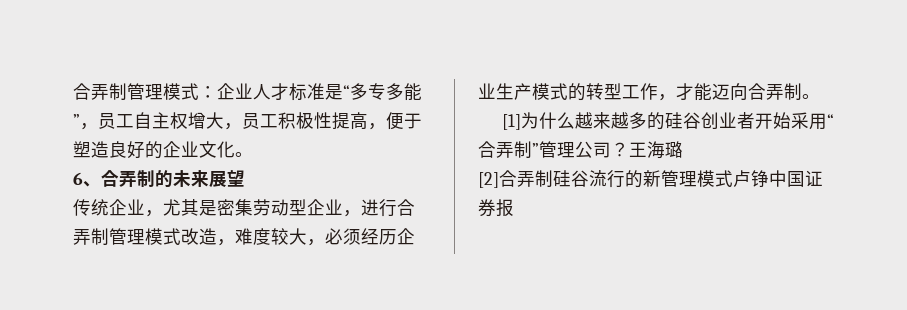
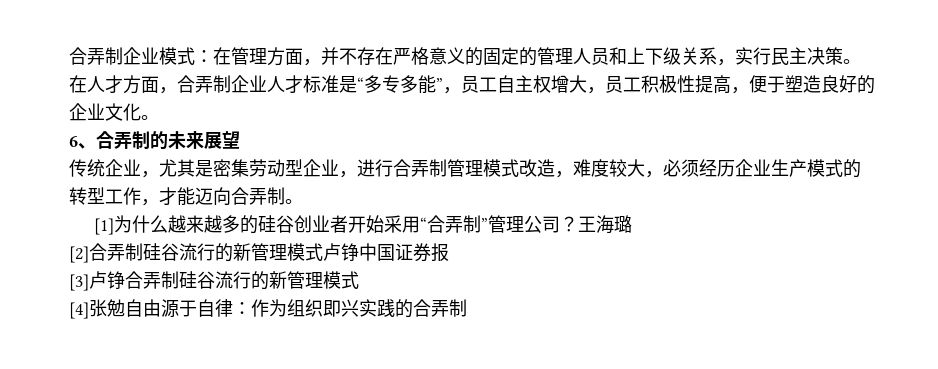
- 合弄制管理模式：企业人才标准是“多专多能”，员工自主权增大，员工积极性提高，便于塑造良好的企业文化。
+ 合弄制企业模式：在管理方面，并不存在严格意义的固定的管理人员和上下级关系，实行民主决策。在人才方面，合弄制企业人才标准是“多专多能”，员工自主权增大，员工积极性提高，便于塑造良好的企业文化。
+ [3]卢铮合弄制硅谷流行的新管理模式
+ [4]张勉自由源于自律：作为组织即兴实践的合弄制

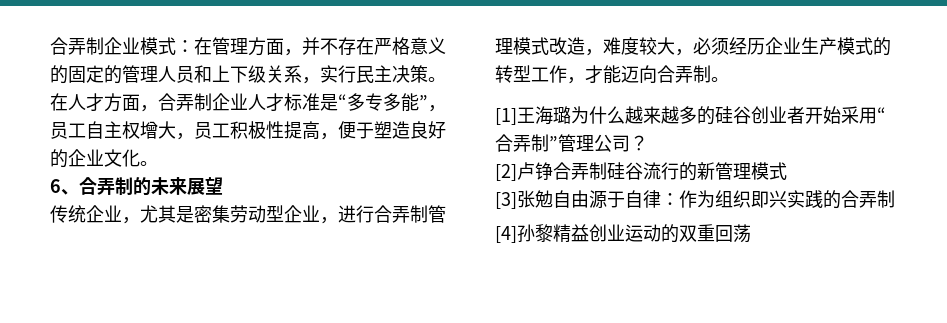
- [1]为什么越来越多的硅谷创业者开始采用“合弄制”管理公司？王海璐
+ [1]王海璐为什么越来越多的硅谷创业者开始采用“合弄制”管理公司？
- [2]合弄制硅谷流行的新管理模式卢铮中国证券报
- [3]卢铮合弄制硅谷流行的新管理模式
+ [2]卢铮合弄制硅谷流行的新管理模式
- [4]张勉自由源于自律：作为组织即兴实践的合弄制
+ [3]张勉自由源于自律：作为组织即兴实践的合弄制
+ [4]孙黎精益创业运动的双重回荡

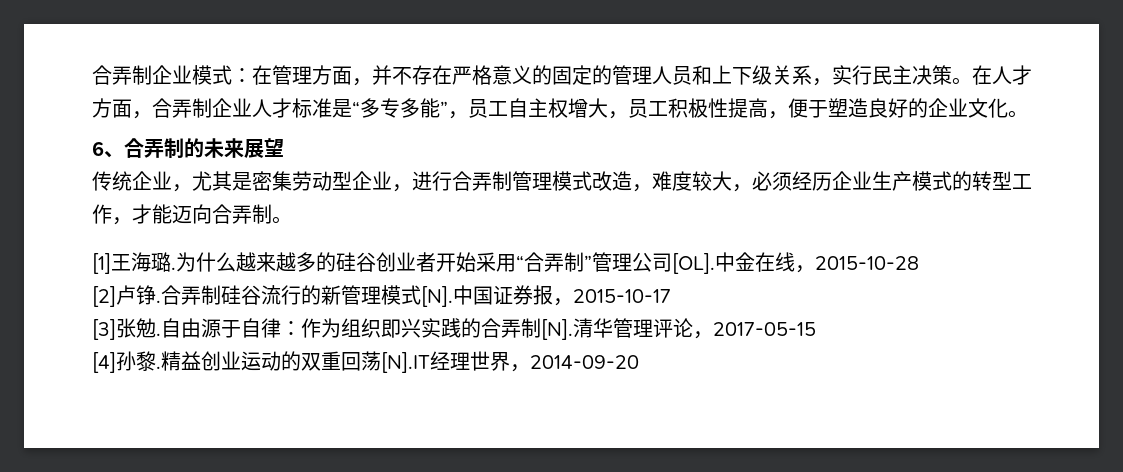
- [1]王海璐为什么越来越多的硅谷创业者开始采用“合弄制”管理公司？
+ [1]王海璐.为什么越来越多的硅谷创业者开始采用“合弄制”管理公司[OL].中金在线，2015-10-28
- [2]卢铮合弄制硅谷流行的新管理模式
+ [2]卢铮.合弄制硅谷流行的新管理模式[N].中国证券报，2015-10-17
- [3]张勉自由源于自律：作为组织即兴实践的合弄制
+ [3]张勉.自由源于自律：作为组织即兴实践的合弄制[N].清华管理评论，2017-05-15
- [4]孙黎精益创业运动的双重回荡
+ [4]孙黎.精益创业运动的双重回荡[N].IT经理世界，2014-09-20

